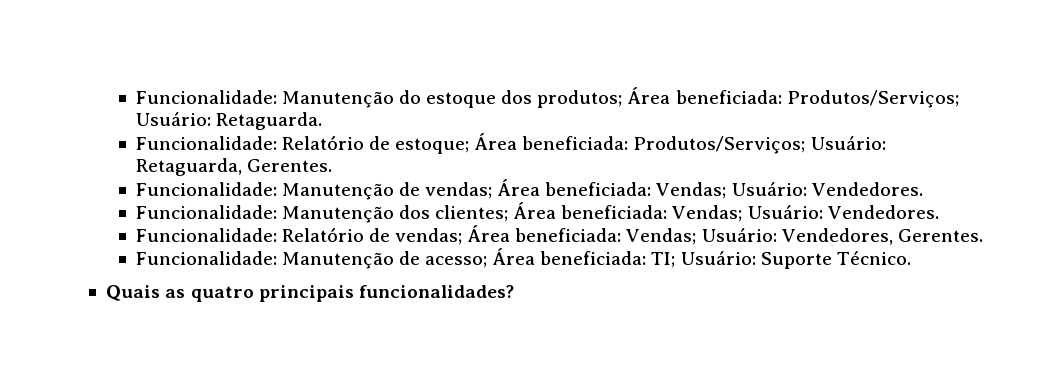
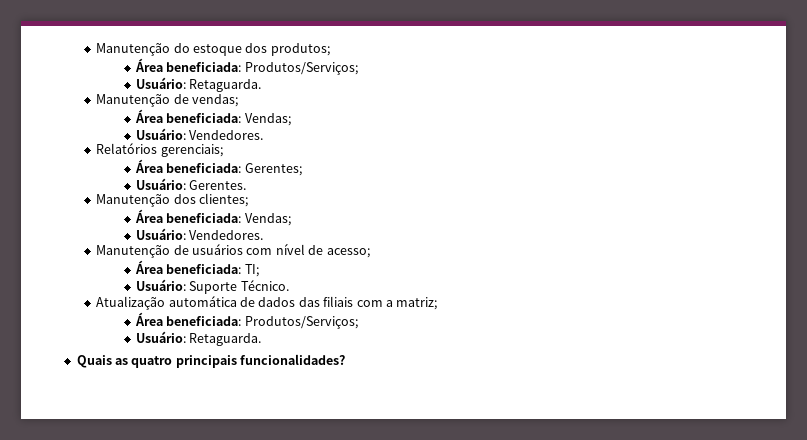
- Funcionalidade: Manutenção do estoque dos produtos; Área beneficiada: Produtos/Serviços; Usuário: Retaguarda.
- Funcionalidade: Relatório de estoque; Área beneficiada: Produtos/Serviços; Usuário: Retaguarda, Gerentes.
- Funcionalidade: Manutenção de vendas; Área beneficiada: Vendas; Usuário: Vendedores.
- Funcionalidade: Manutenção dos clientes; Área beneficiada: Vendas; Usuário: Vendedores.
- Funcionalidade: Relatório de vendas; Área beneficiada: Vendas; Usuário: Vendedores, Gerentes.
- Funcionalidade: Manutenção de acesso; Área beneficiada: TI; Usuário: Suporte Técnico.
+ Manutenção do estoque dos produtos;
+ Área beneficiada: Produtos/Serviços;
+ Usuário: Retaguarda.
+ Manutenção de vendas;
+ Área beneficiada: Vendas;
+ Usuário: Vendedores.
+ Relatórios gerenciais;
+ Área beneficiada: Gerentes;
+ Usuário: Gerentes.
+ Manutenção dos clientes;
+ Área beneficiada: Vendas;
+ Usuário: Vendedores.
+ Manutenção de usuários com nível de acesso;
+ Área beneficiada: TI;
+ Usuário: Suporte Técnico.
+ Atualização automática de dados das filiais com a matriz;
+ Área beneficiada: Produtos/Serviços;
+ Usuário: Retaguarda.

